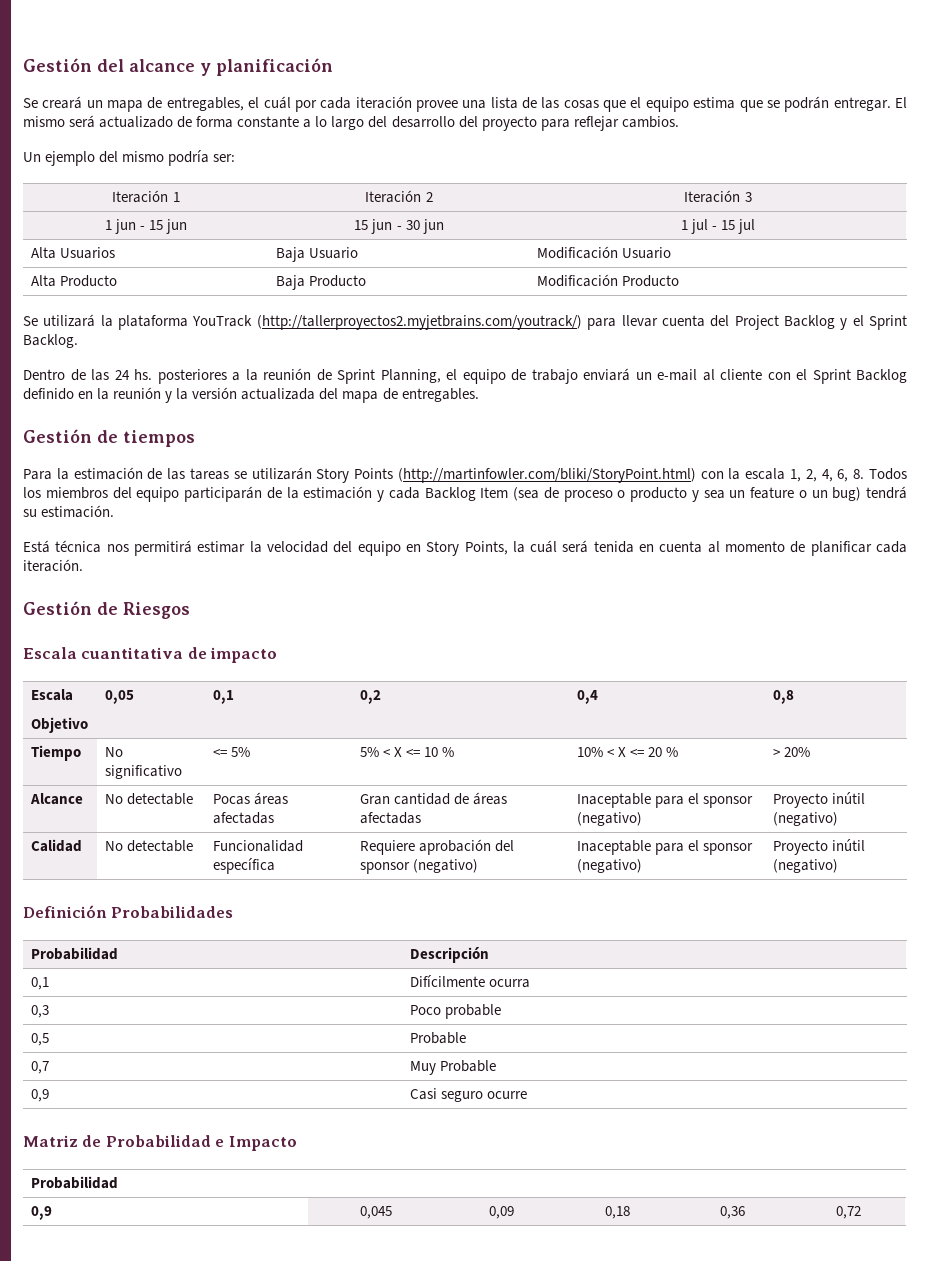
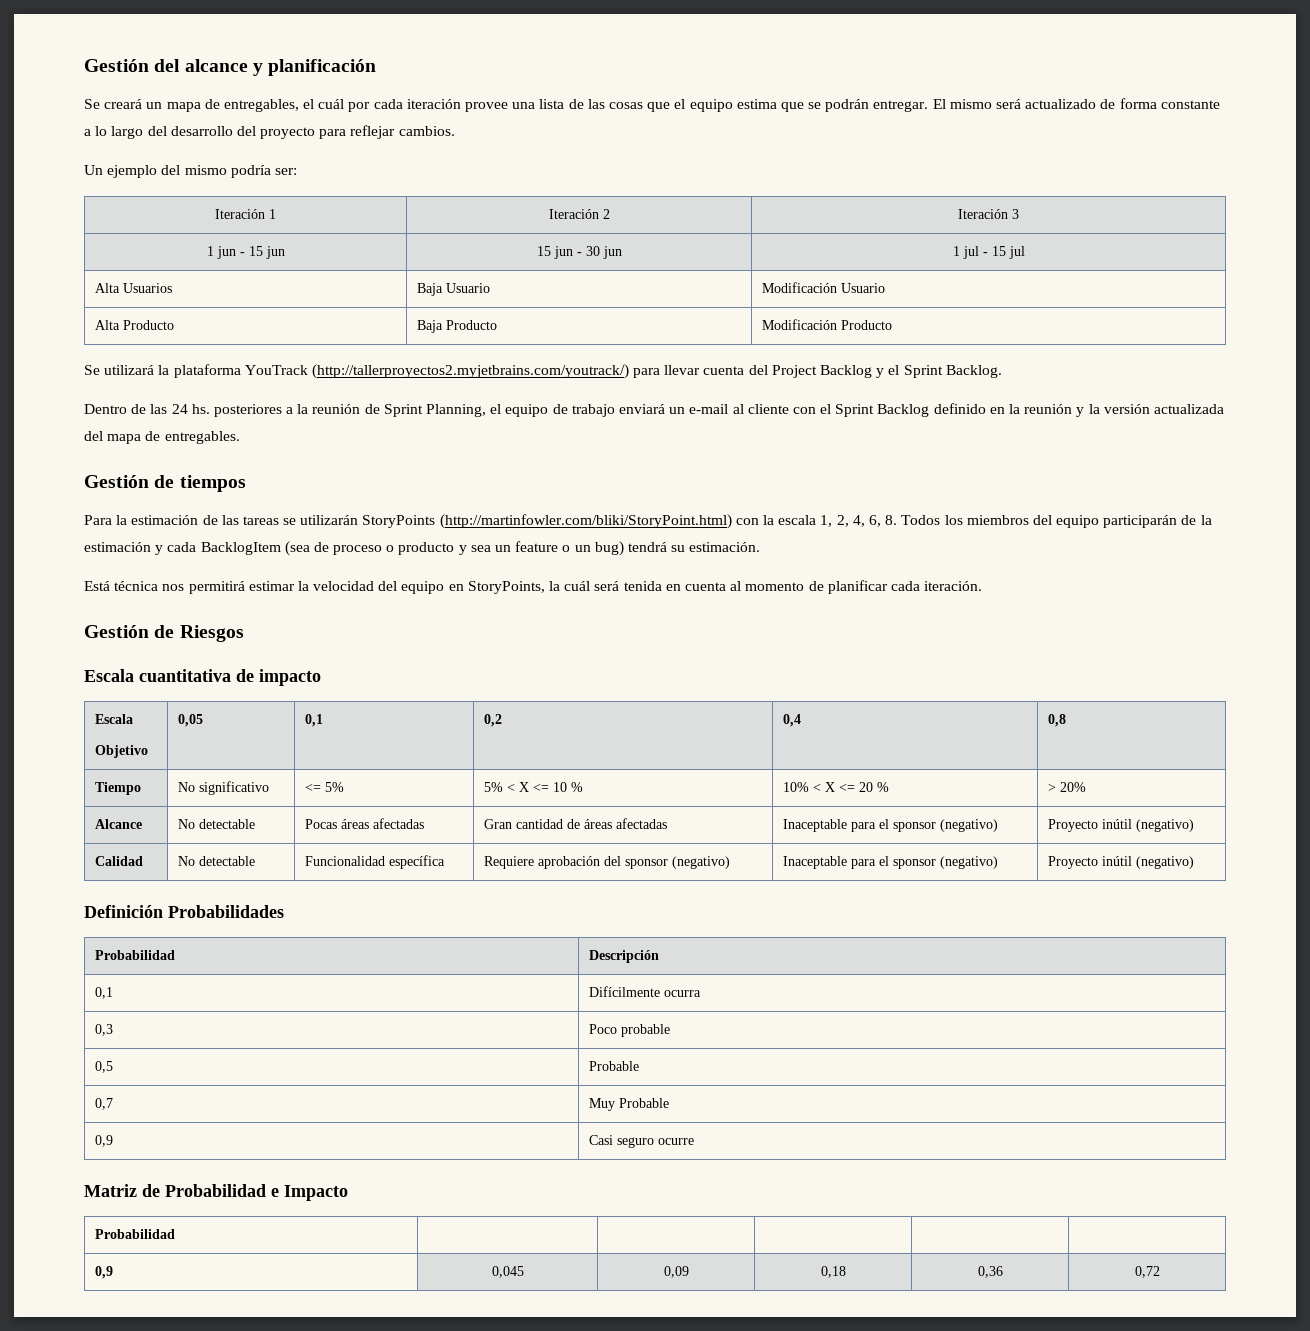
- Para la estimación de las tareas se utilizarán Story Points (http://martinfowler.com/bliki/StoryPoint.html) con la escala 1, 2, 4, 6, 8. Todos los miembros del equipo participarán de la estimación y cada Backlog Item (sea de proceso o producto y sea un feature o un bug) tendrá su estimación.
+ Para la estimación de las tareas se utilizarán StoryPoints (http://martinfowler.com/bliki/StoryPoint.html) con la escala 1, 2, 4, 6, 8. Todos los miembros del equipo participarán de la estimación y cada BacklogItem (sea de proceso o producto y sea un feature o un bug) tendrá su estimación.
- Está técnica nos permitirá estimar la velocidad del equipo en Story Points, la cuál será tenida en cuenta al momento de planificar cada iteración.
+ Está técnica nos permitirá estimar la velocidad del equipo en StoryPoints, la cuál será tenida en cuenta al momento de planificar cada iteración.

